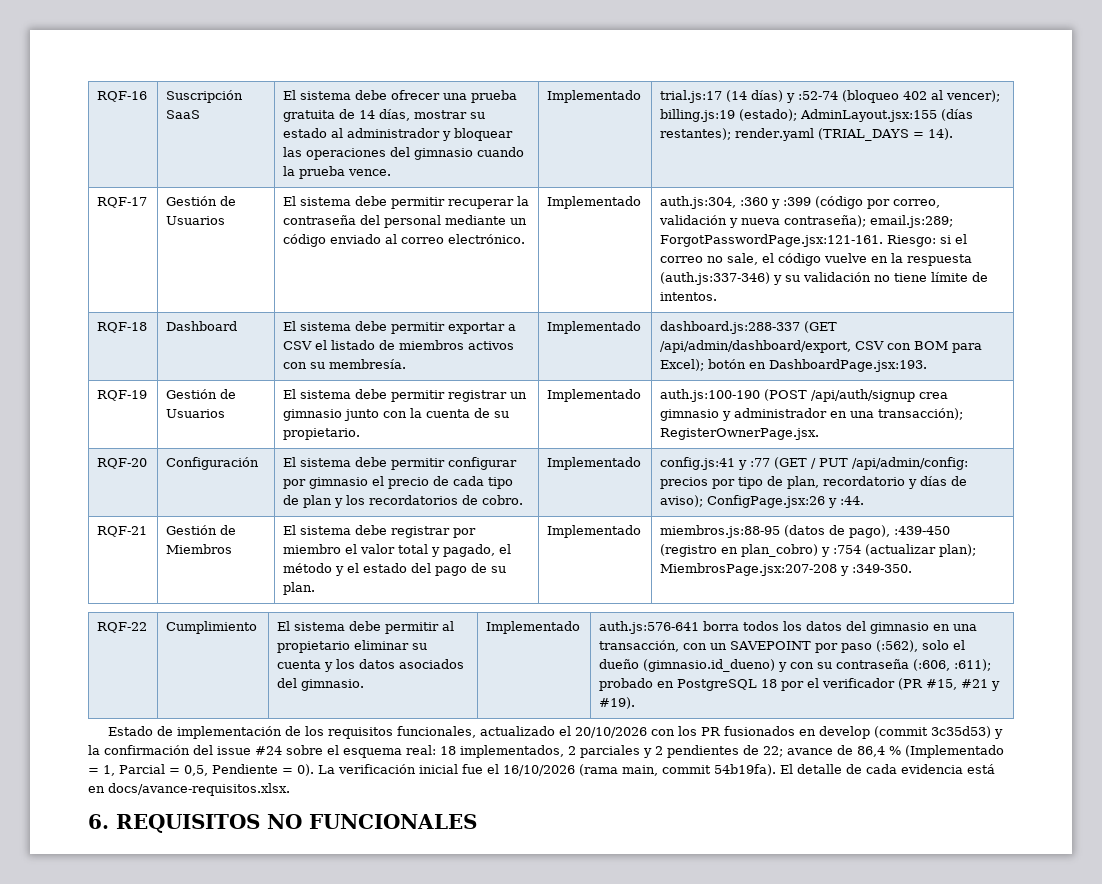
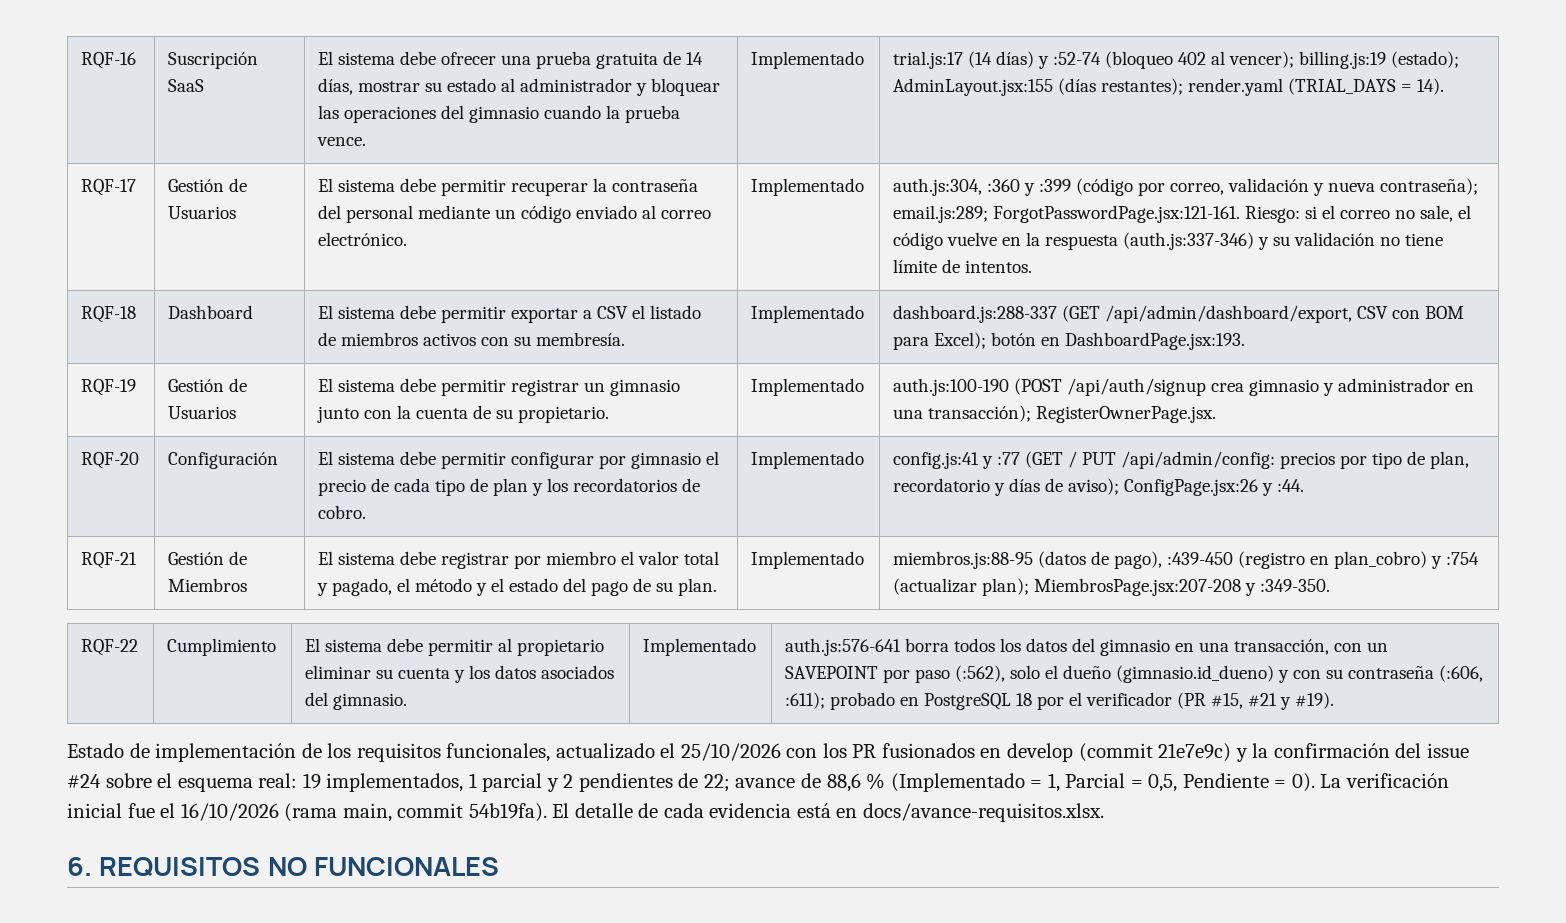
- Estado de implementación de los requisitos funcionales, actualizado el 20/10/2026 con los PR fusionados en develop (commit 3c35d53) y la confirmación del issue #24 sobre el esquema real: 18 implementados, 2 parciales y 2 pendientes de 22; avance de 86,4 % (Implementado = 1, Parcial = 0,5, Pendiente = 0).
+ Estado de implementación de los requisitos funcionales, actualizado el 25/10/2026 con los PR fusionados en develop (commit 21e7e9c) y la confirmación del issue #24 sobre el esquema real: 19 implementados, 1 parcial y 2 pendientes de 22; avance de 88,6 % (Implementado = 1, Parcial = 0,5, Pendiente = 0).

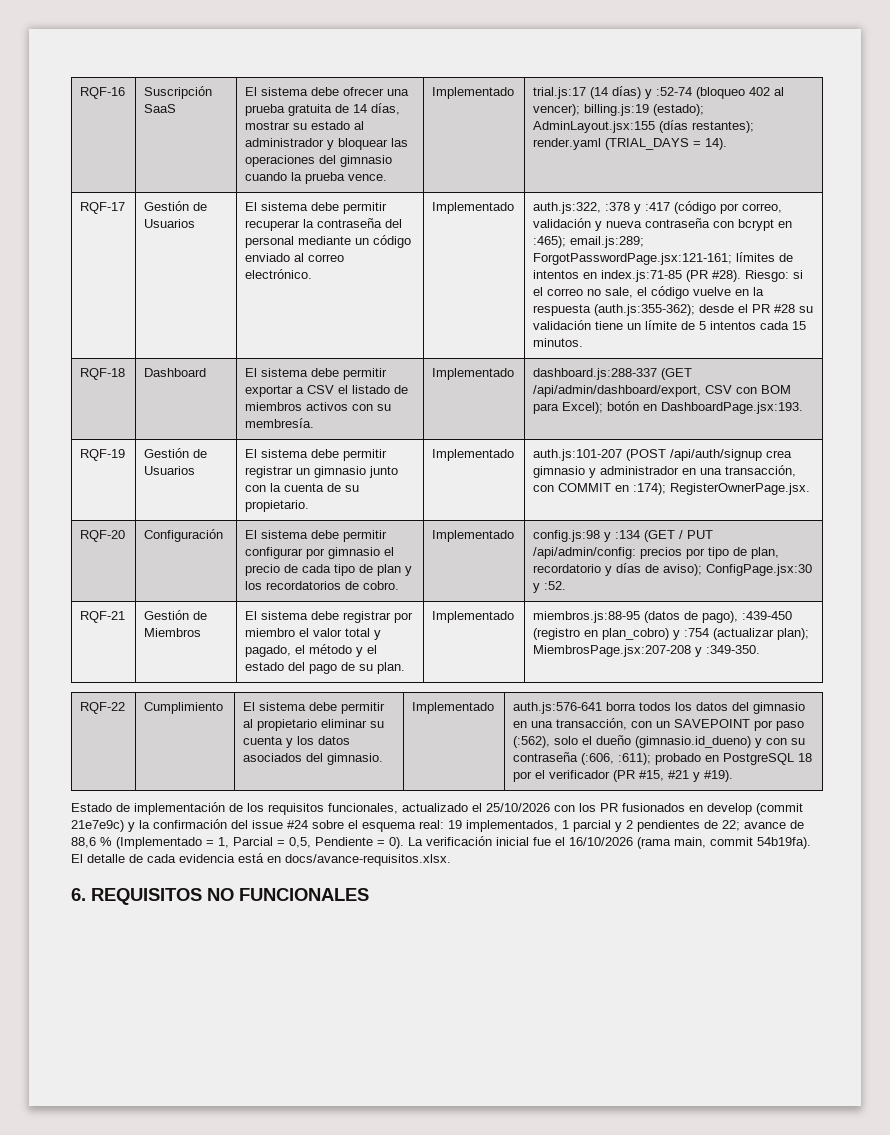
- auth.js:304, :360 y :399 (código por correo, validación y nueva contraseña); email.js:289; ForgotPasswordPage.jsx:121-161. Riesgo: si el correo no sale, el código vuelve en la respuesta (auth.js:337-346) y su validación no tiene límite de intentos.
+ auth.js:322, :378 y :417 (código por correo, validación y nueva contraseña con bcrypt en :465); email.js:289; ForgotPasswordPage.jsx:121-161; límites de intentos en index.js:71-85 (PR #28). Riesgo: si el correo no sale, el código vuelve en la respuesta (auth.js:355-362); desde el PR #28 su validación tiene un límite de 5 intentos cada 15 minutos.
- RQF-19 | Gestión de Usuarios | El sistema debe permitir registrar un gimnasio junto con la cuenta de su propietario. | Implementado | auth.js:100-190 (POST /api/auth/signup crea gimnasio y administrador en una transacción); RegisterOwnerPage.jsx.
+ RQF-19 | Gestión de Usuarios | El sistema debe permitir registrar un gimnasio junto con la cuenta de su propietario. | Implementado | auth.js:101-207 (POST /api/auth/signup crea gimnasio y administrador en una transacción, con COMMIT en :174); RegisterOwnerPage.jsx.
- config.js:41 y :77 (GET / PUT /api/admin/config: precios por tipo de plan, recordatorio y días de aviso); ConfigPage.jsx:26 y :44.
+ config.js:98 y :134 (GET / PUT /api/admin/config: precios por tipo de plan, recordatorio y días de aviso); ConfigPage.jsx:30 y :52.

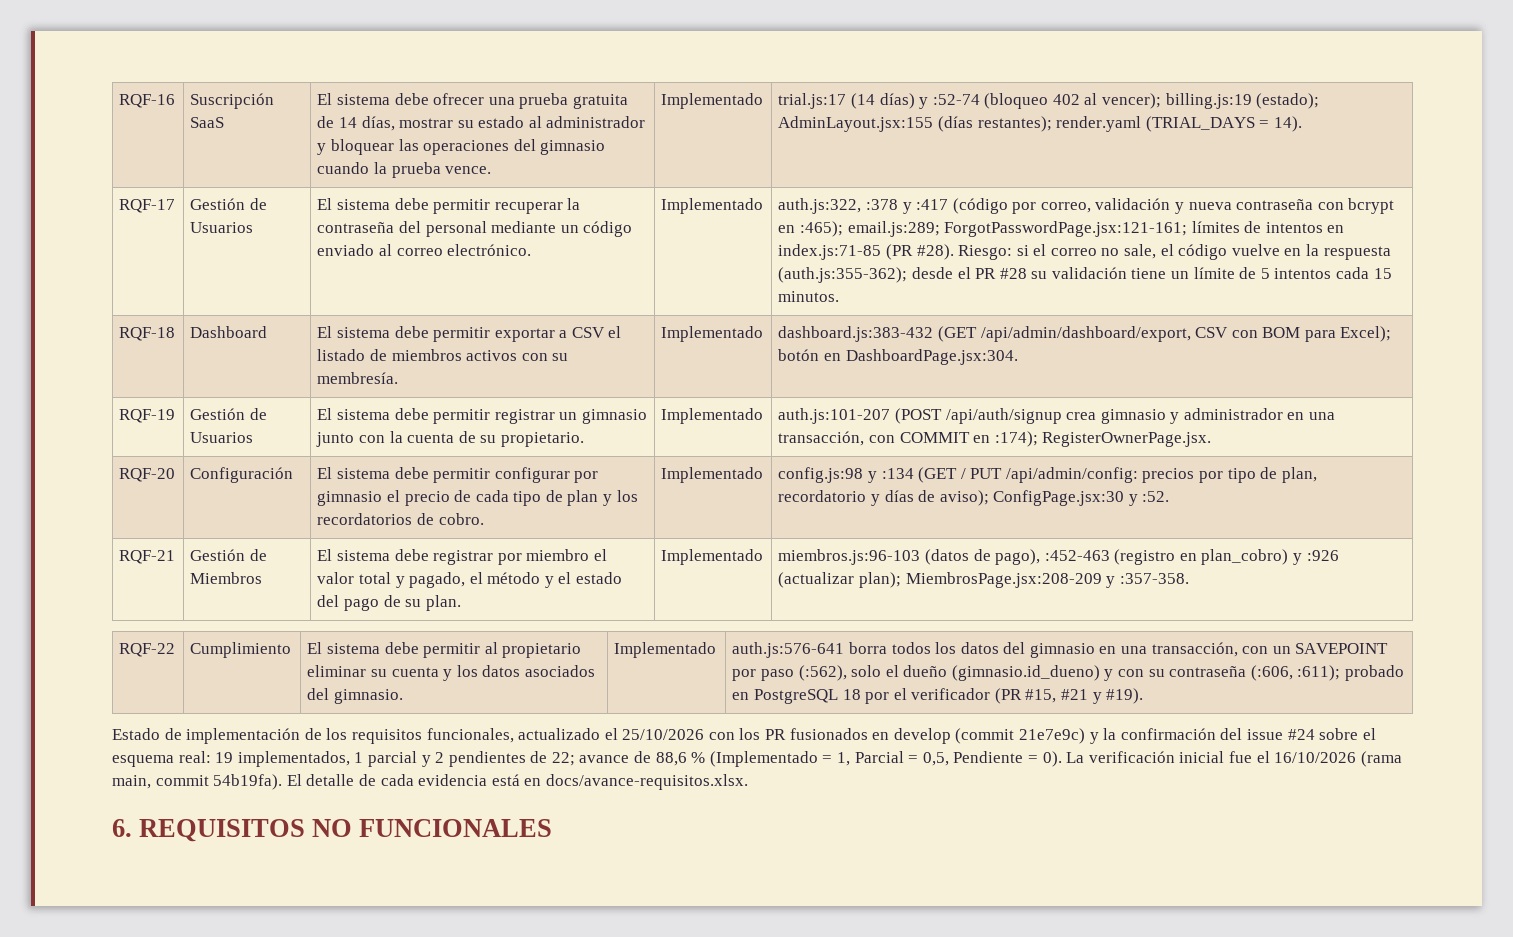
- RQF-18 | Dashboard | El sistema debe permitir exportar a CSV el listado de miembros activos con su membresía. | Implementado | dashboard.js:288-337 (GET /api/admin/dashboard/export, CSV con BOM para Excel); botón en DashboardPage.jsx:193.
+ RQF-18 | Dashboard | El sistema debe permitir exportar a CSV el listado de miembros activos con su membresía. | Implementado | dashboard.js:383-432 (GET /api/admin/dashboard/export, CSV con BOM para Excel); botón en DashboardPage.jsx:304.
- miembros.js:88-95 (datos de pago), :439-450 (registro en plan_cobro) y :754 (actualizar plan); MiembrosPage.jsx:207-208 y :349-350.
+ miembros.js:96-103 (datos de pago), :452-463 (registro en plan_cobro) y :926 (actualizar plan); MiembrosPage.jsx:208-209 y :357-358.

